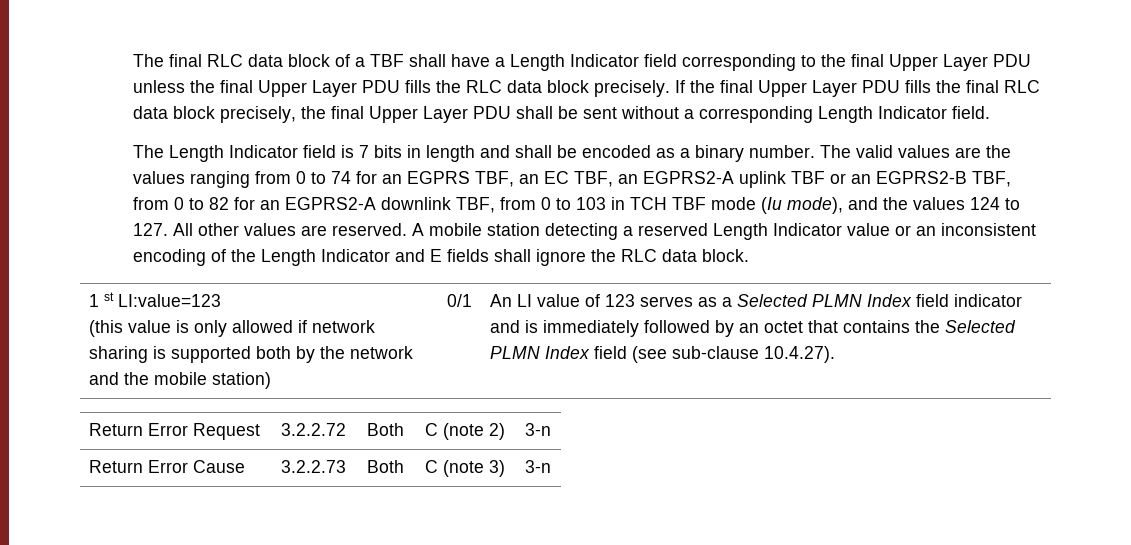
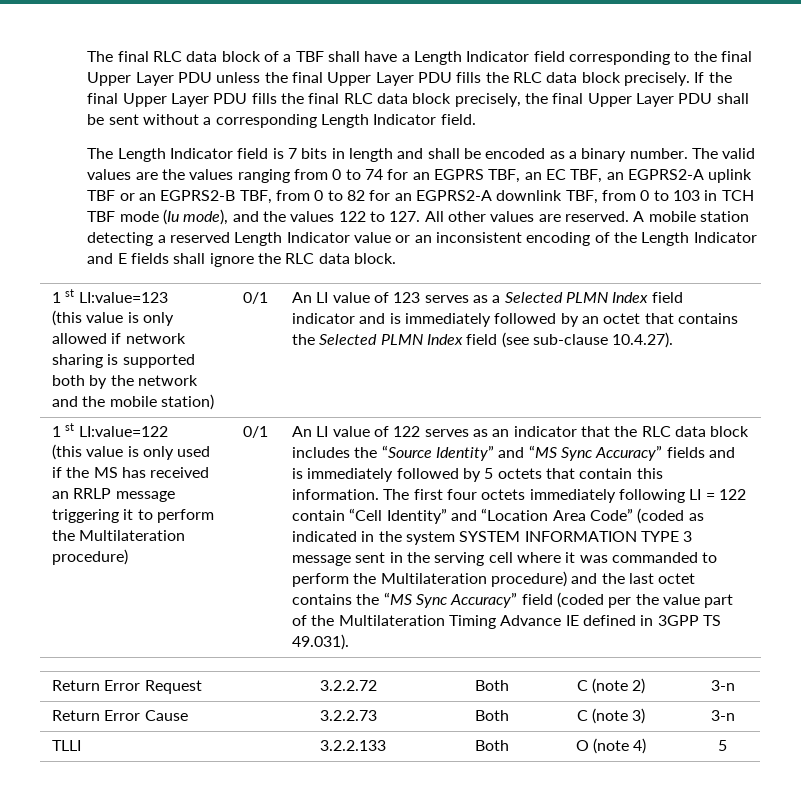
- The valid values are the values ranging from 0 to 74 for an EGPRS TBF, an EC TBF, an EGPRS2-A uplink TBF or an EGPRS2-B TBF, from 0 to 82 for an EGPRS2-A downlink TBF, from 0 to 103 in TCH TBF mode (Iu mode), and the values 124 to 127. All other values are reserved.
+ The valid values are the values ranging from 0 to 74 for an EGPRS TBF, an EC TBF, an EGPRS2-A uplink TBF or an EGPRS2-B TBF, from 0 to 82 for an EGPRS2-A downlink TBF, from 0 to 103 in TCH TBF mode (Iu mode), and the values 122 to 127. All other values are reserved.
+ 1 st LI:value=122
+ (this value is only used if the MS has received an RRLP message triggering it to perform the Multilateration procedure) | 0/1 | An LI value of 122 serves as an indicator that the RLC data block includes the “Source Identity” and “MS Sync Accuracy” fields and is immediately followed by 5 octets that contain this information. The first four octets immediately following LI = 122 contain “Cell Identity” and “Location Area Code” (coded as indicated in the system SYSTEM INFORMATION TYPE 3 message sent in the serving cell where it was commanded to perform the Multilateration procedure) and the last octet contains the “MS Sync Accuracy” field (coded per the value part of the Multilateration Timing Advance IE defined in 3GPP TS 49.031).
+ TLLI | 3.2.2.133 | Both | O (note 4) | 5

